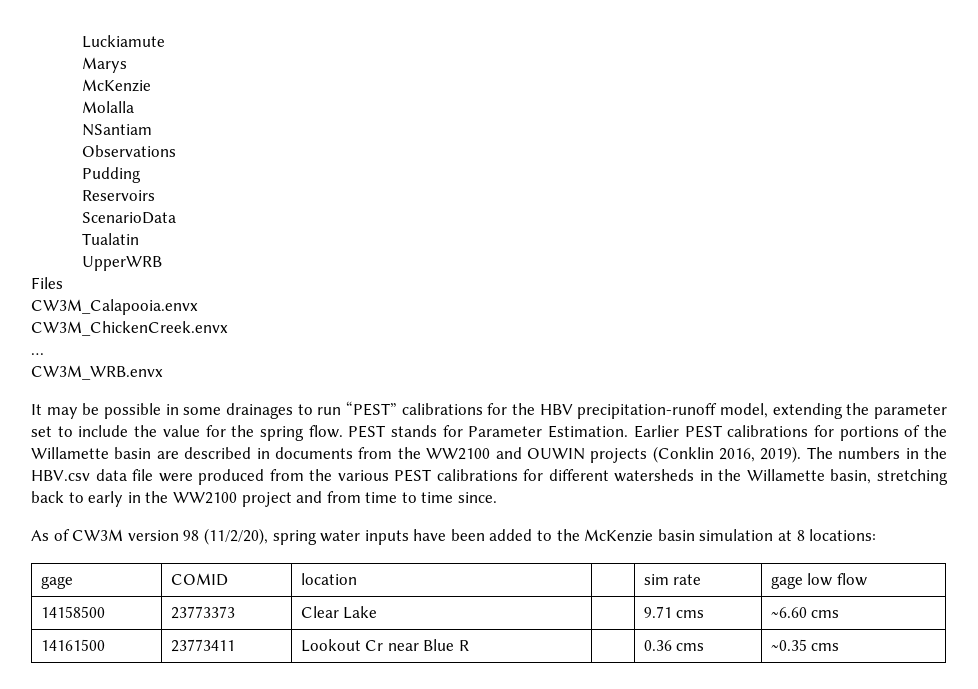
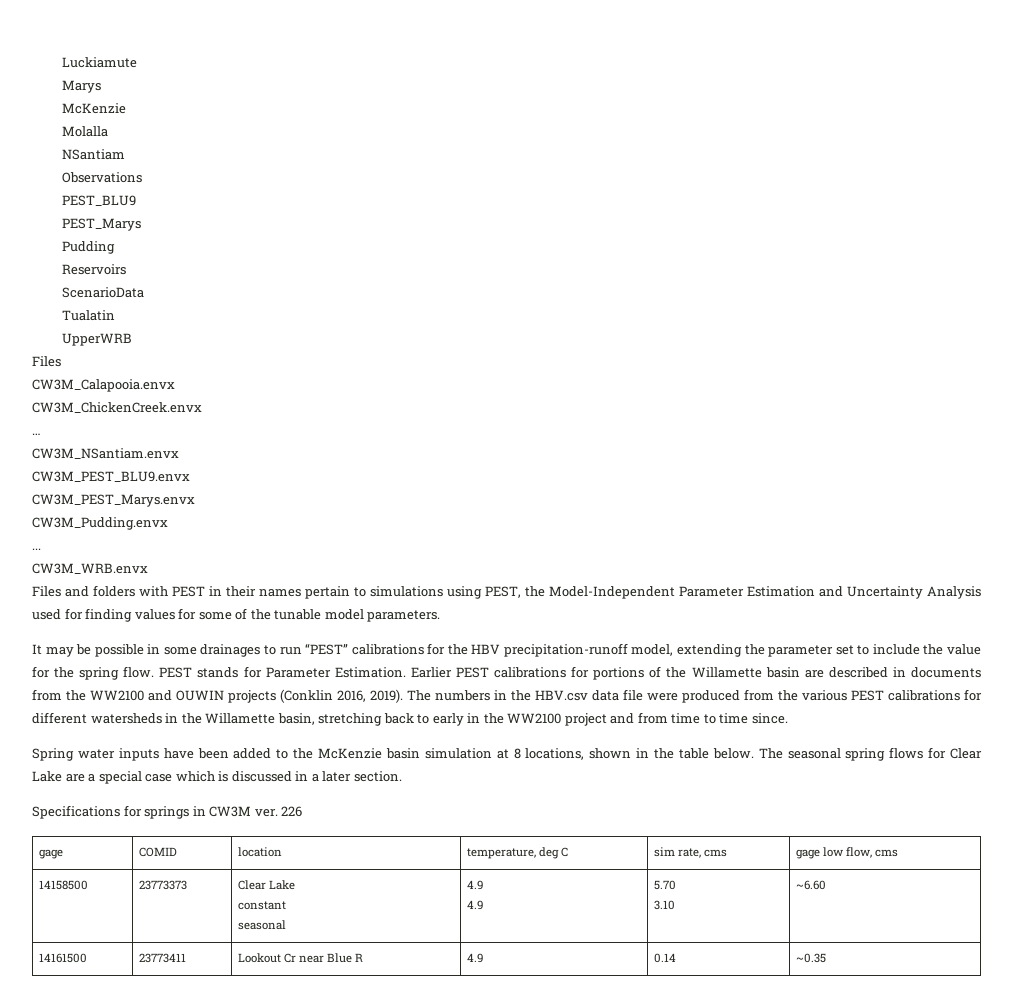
+ PEST_BLU9
+ PEST_Marys
+ CW3M_NSantiam.envx
+ CW3M_PEST_BLU9.envx
+ CW3M_PEST_Marys.envx
+ CW3M_Pudding.envx
+ ...
  CW3M_WRB.envx
+ Files and folders with PEST in their names pertain to simulations using PEST, the Model-Independent Parameter Estimation and Uncertainty Analysis used for finding values for some of the tunable model parameters.
- As of CW3M version 98 (11/2/20), spring water inputs have been added to the McKenzie basin simulation at 8 locations:
+ Spring water inputs have been added to the McKenzie basin simulation at 8 locations, shown in the table below. The seasonal spring flows for Clear Lake are a special case which is discussed in a later section.
+ Specifications for springs in CW3M ver. 226
- gage | COMID | location | | sim rate | gage low flow
+ gage | COMID | location | temperature, deg C | sim rate, cms | gage low flow, cms
- 14158500 | 23773373 | Clear Lake | | 9.71 cms | ~6.60 cms
+ 14158500 | 23773373 | Clear Lake
+ constant
+ seasonal | 4.9
+ 4.9 | 5.70
+ 3.10 | ~6.60
- 14161500 | 23773411 | Lookout Cr near Blue R | | 0.36 cms | ~0.35 cms
+ 14161500 | 23773411 | Lookout Cr near Blue R | 4.9 | 0.14 | ~0.35

